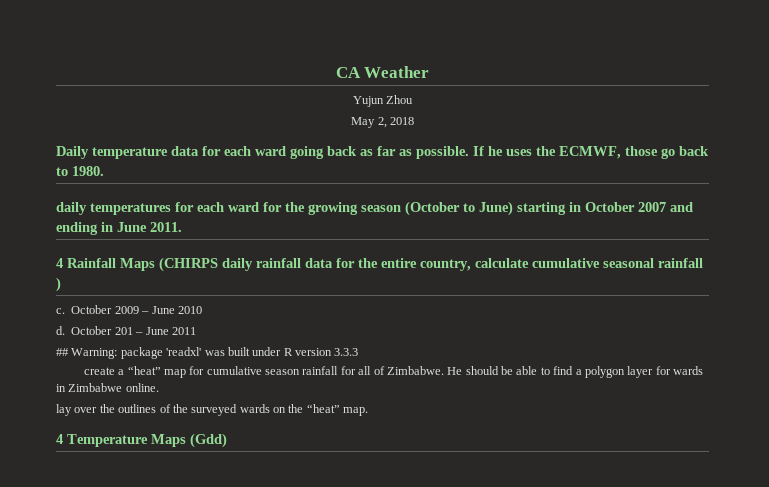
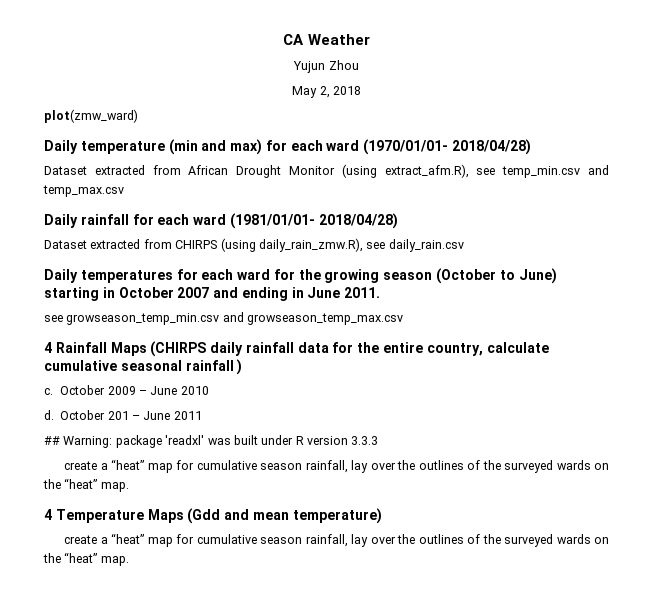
+ plot(zmw_ward)
- Daily temperature data for each ward going back as far as possible. If he uses the ECMWF, those go back to 1980.
- daily temperatures for each ward for the growing season (October to June) starting in October 2007 and ending in June 2011.
+ Daily temperature (min and max) for each ward (1970/01/01- 2018/04/28)
+ Dataset extracted from African Drought Monitor (using extract_afm.R), see temp_min.csv and temp_max.csv
+ Daily rainfall for each ward (1981/01/01- 2018/04/28)
+ Dataset extracted from CHIRPS (using daily_rain_zmw.R), see daily_rain.csv
+ Daily temperatures for each ward for the growing season (October to June) starting in October 2007 and ending in June 2011.
+ see growseason_temp_min.csv and growseason_temp_max.csv
  ## Warning: package 'readxl' was built under R version 3.3.3
- create a “heat” map for cumulative season rainfall for all of Zimbabwe. He should be able to find a polygon layer for wards in Zimbabwe online.
- lay over the outlines of the surveyed wards on the “heat” map.
+ create a “heat” map for cumulative season rainfall, lay over the outlines of the surveyed wards on the “heat” map.
- 4 Temperature Maps (Gdd)
+ 4 Temperature Maps (Gdd and mean temperature)
+ create a “heat” map for cumulative season rainfall, lay over the outlines of the surveyed wards on the “heat” map.

